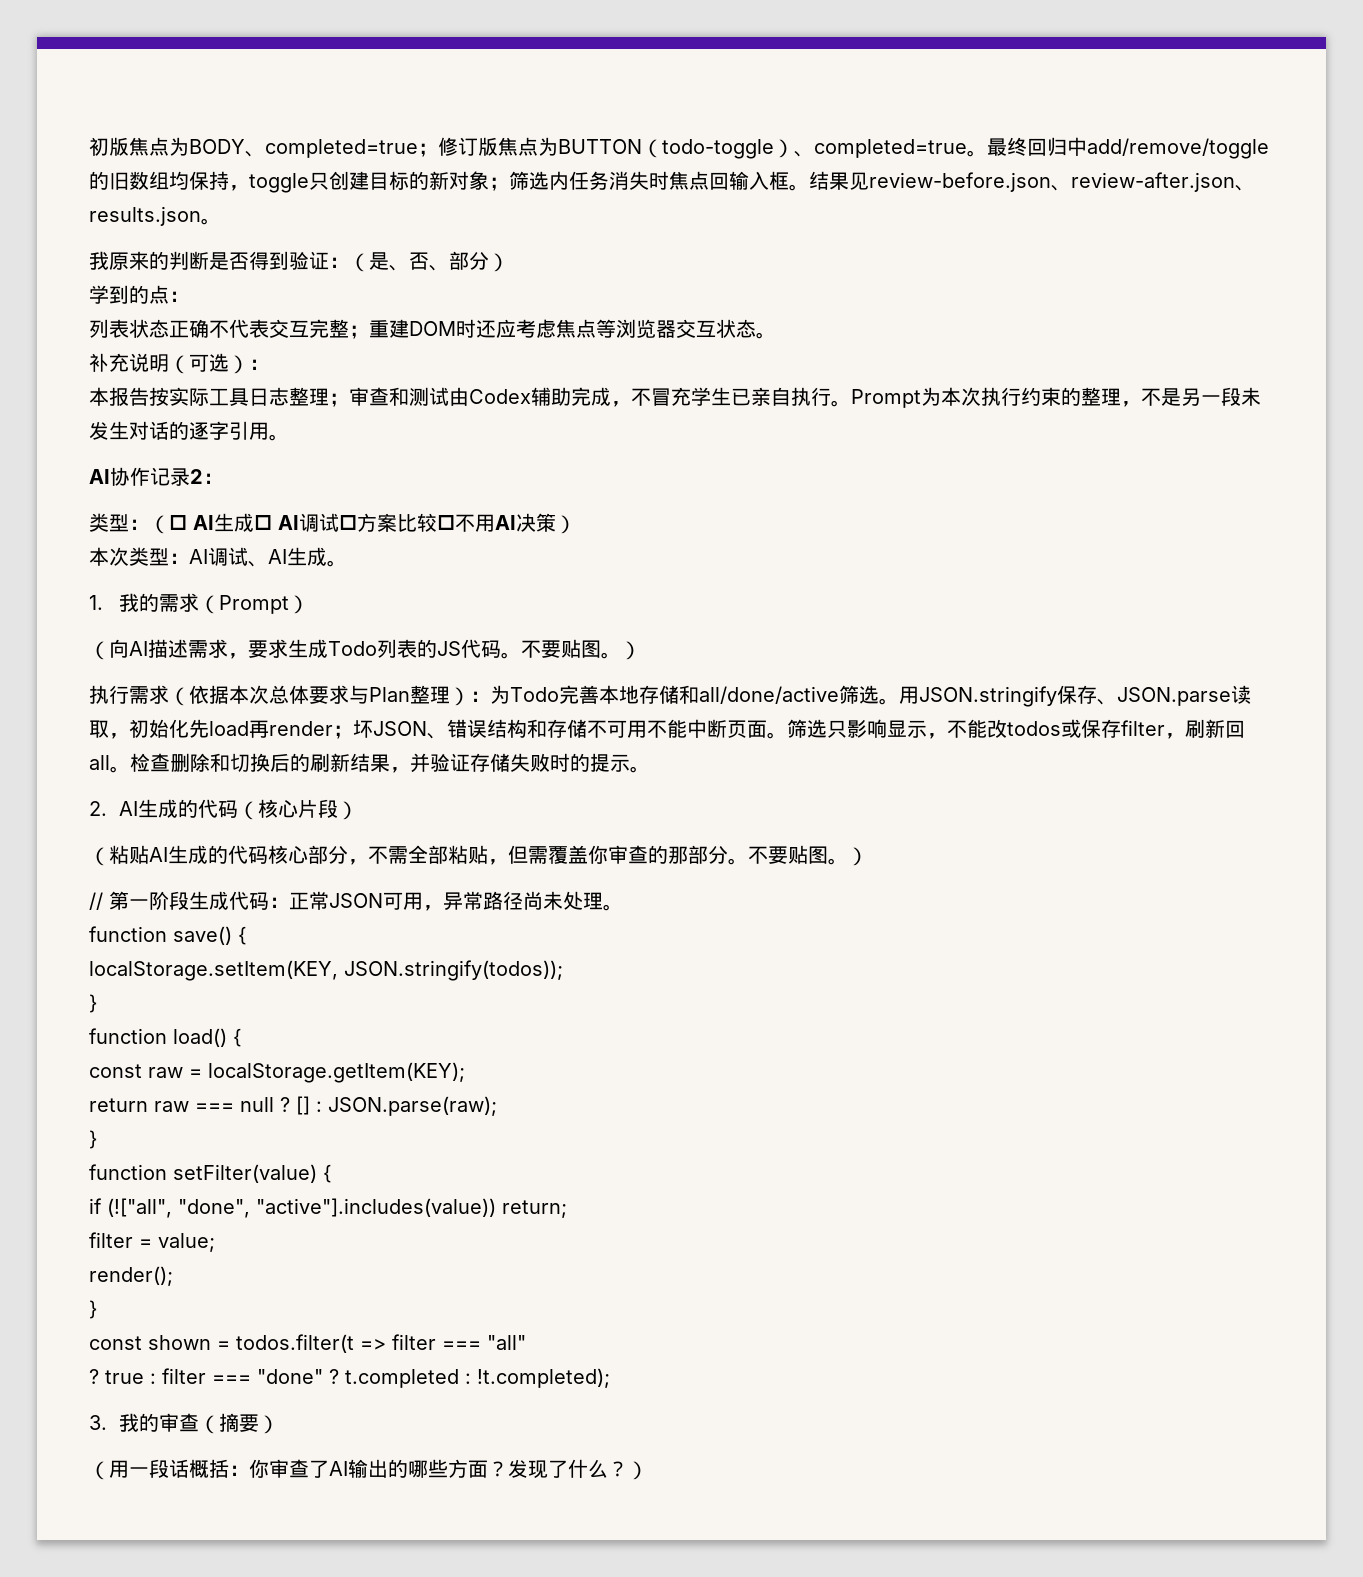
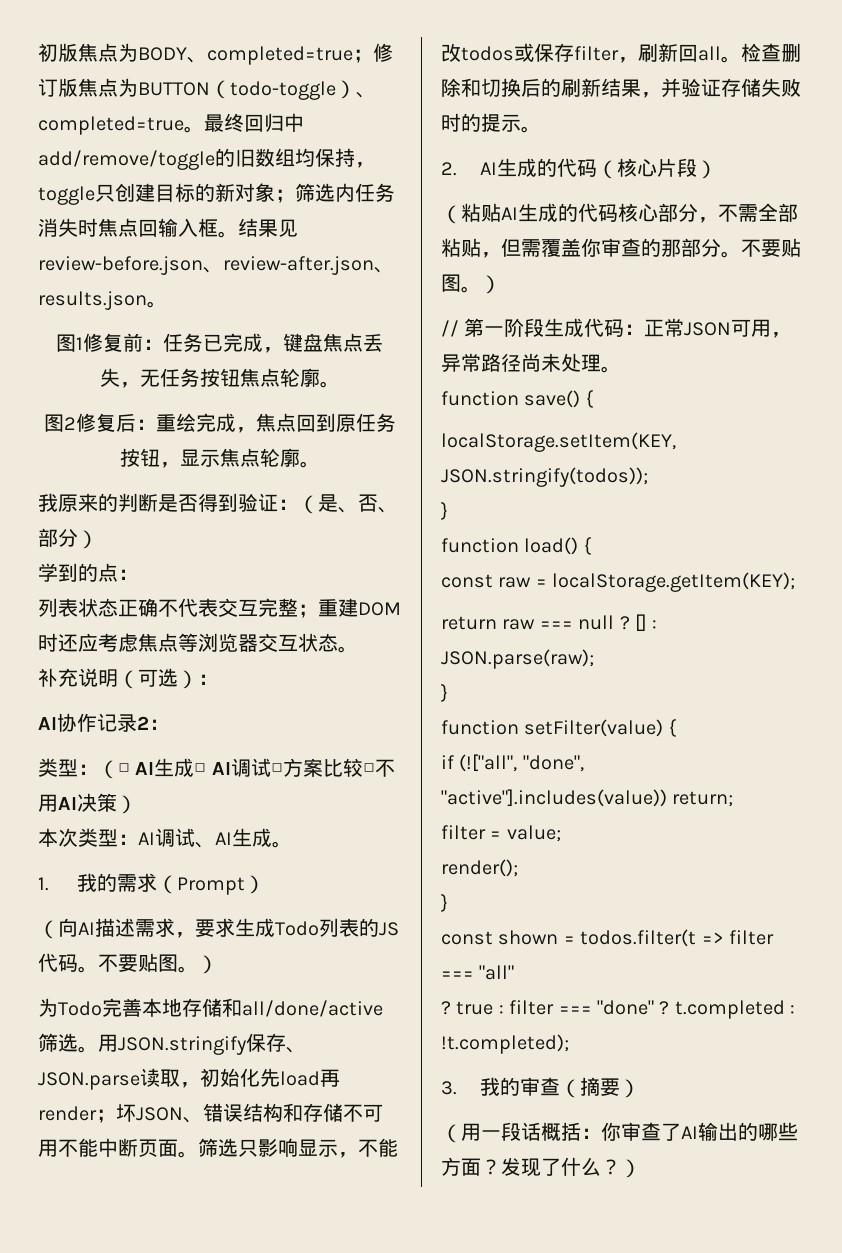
+ 图1修复前：任务已完成，键盘焦点丢失，无任务按钮焦点轮廓。
+ 图2修复后：重绘完成，焦点回到原任务按钮，显示焦点轮廓。
- 本报告按实际工具日志整理；审查和测试由Codex辅助完成，不冒充学生已亲自执行。Prompt为本次执行约束的整理，不是另一段未发生对话的逐字引用。
- 执行需求（依据本次总体要求与Plan整理）：为Todo完善本地存储和all/done/active筛选。
+ 为Todo完善本地存储和all/done/active筛选。

